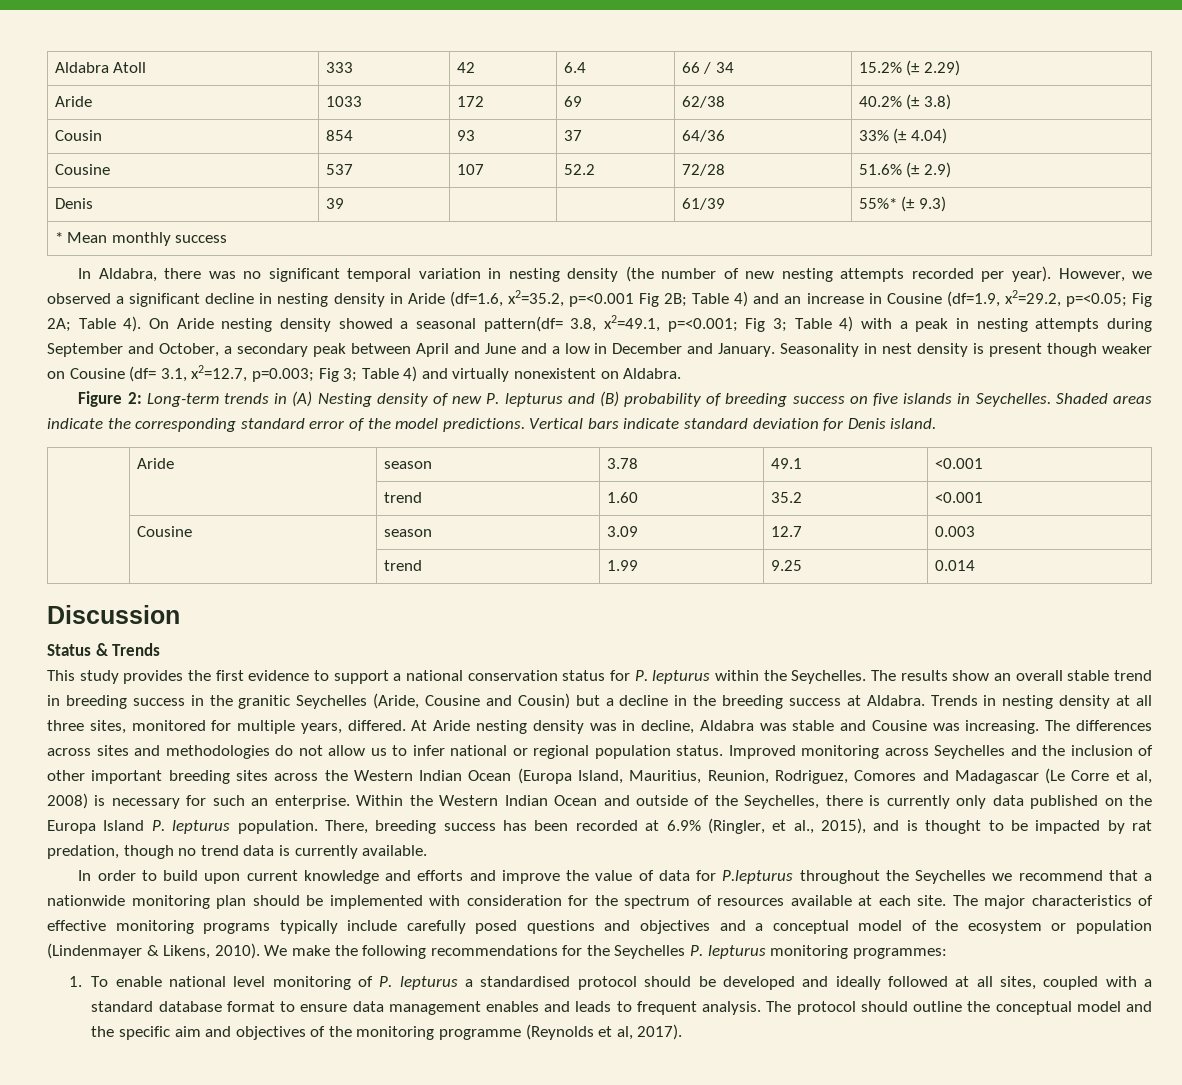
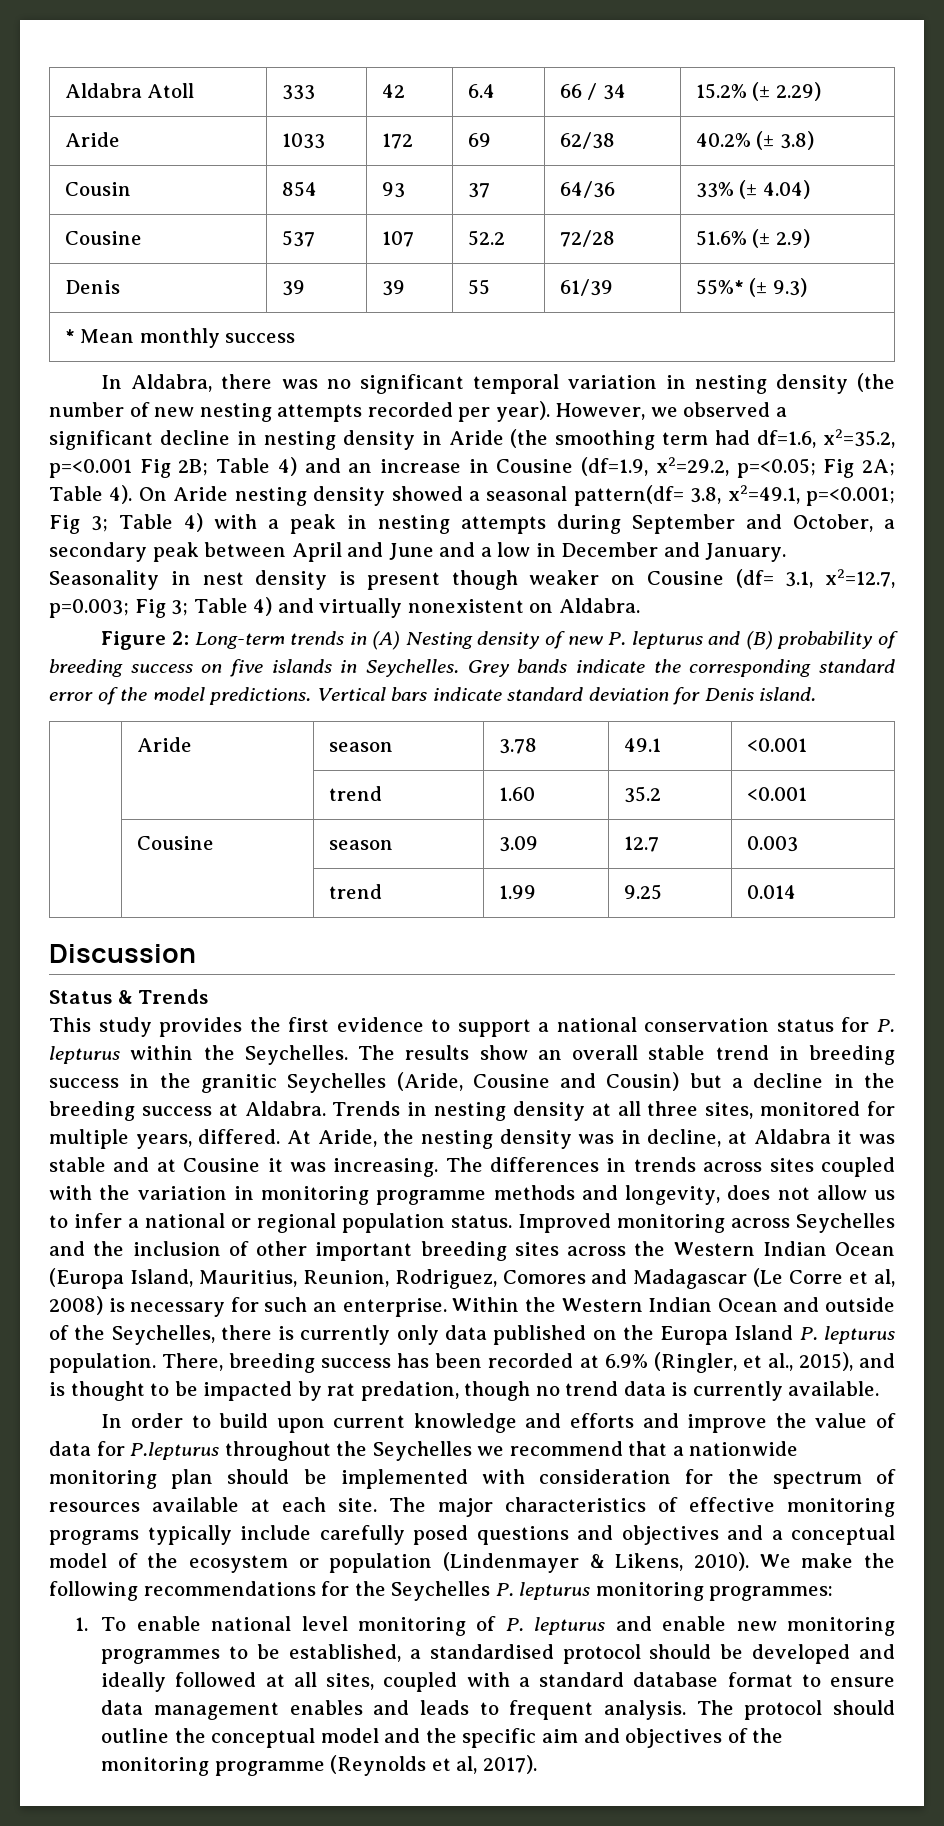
- Denis | 39 | | | 61/39 | 55%* (± 9.3)
+ Denis | 39 | 39 | 55 | 61/39 | 55%* (± 9.3)
- However, we observed a significant decline in nesting density in Aride (df=1.6, x2=35.2, p=<0.001 Fig 2B; Table 4) and an increase in Cousine (df=1.9, x2=29.2, p=<0.05; Fig 2A; Table 4).
+ However, we observed a significant decline in nesting density in Aride (the smoothing term had df=1.6, x2=35.2, p=<0.001 Fig 2B; Table 4) and an increase in Cousine (df=1.9, x2=29.2, p=<0.05; Fig 2A; Table 4).
- Shaded areas indicate the corresponding standard error of the model predictions.
+ Grey bands indicate the corresponding standard error of the model predictions.
- At Aride nesting density was in decline, Aldabra was stable and Cousine was increasing. The differences across sites and methodologies do not allow us to infer national or regional population status.
+ At Aride, the nesting density was in decline, at Aldabra it was stable and at Cousine it was increasing. The differences in trends across sites coupled with the variation in monitoring programme methods and longevity, does not allow us to infer a national or regional population status.
- 1. To enable national level monitoring of P. lepturus a standardised protocol should be developed and ideally followed at all sites, coupled with a standard database format to ensure data management enables and leads to frequent analysis.
+ 1. To enable national level monitoring of P. lepturus and enable new monitoring programmes to be established, a standardised protocol should be developed and ideally followed at all sites, coupled with a standard database format to ensure data management enables and leads to frequent analysis.

